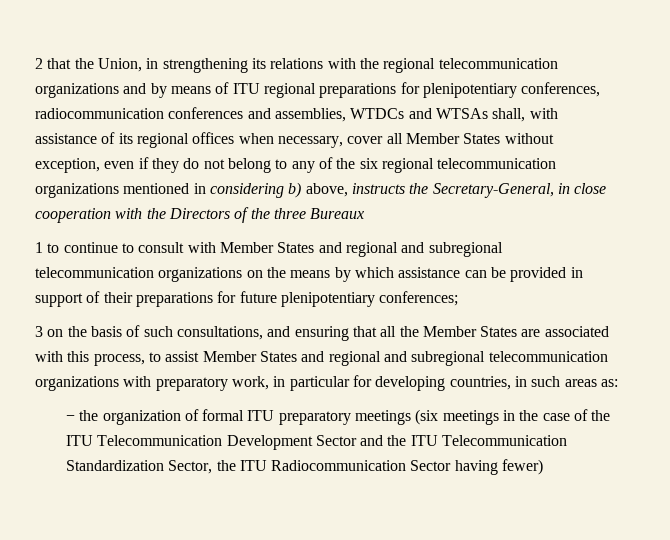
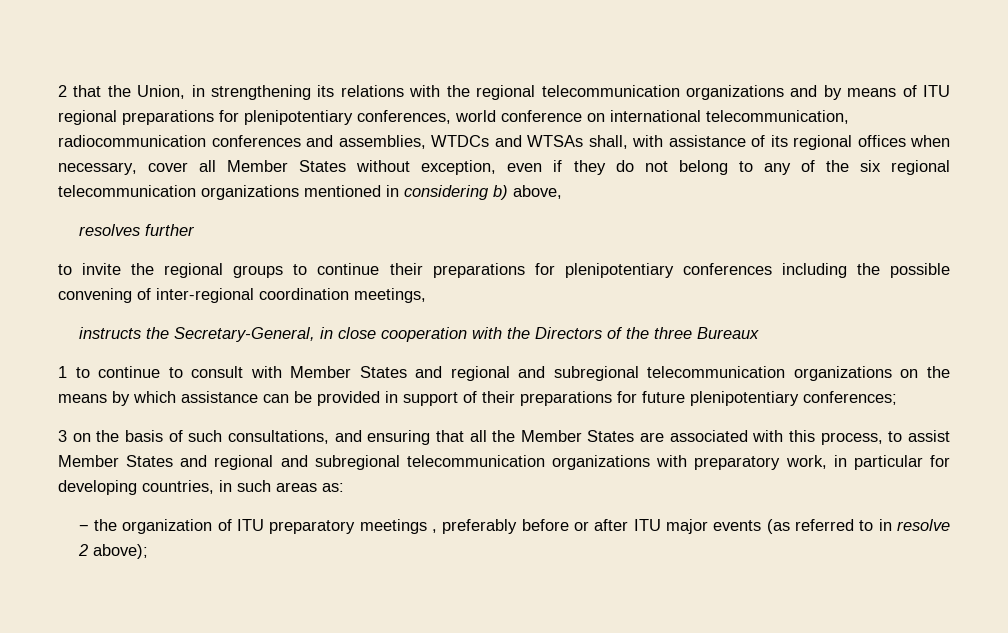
- 2 that the Union, in strengthening its relations with the regional telecommunication organizations and by means of ITU regional preparations for plenipotentiary conferences, radiocommunication conferences and assemblies, WTDCs and WTSAs shall, with assistance of its regional offices when necessary, cover all Member States without exception, even if they do not belong to any of the six regional telecommunication organizations mentioned in considering b) above, instructs the Secretary-General, in close cooperation with the Directors of the three Bureaux
+ 2 that the Union, in strengthening its relations with the regional telecommunication organizations and by means of ITU regional preparations for plenipotentiary conferences, world conference on international telecommunication, radiocommunication conferences and assemblies, WTDCs and WTSAs shall, with assistance of its regional offices when necessary, cover all Member States without exception, even if they do not belong to any of the six regional telecommunication organizations mentioned in considering b) above,
+ resolves further
+ to invite the regional groups to continue their preparations for plenipotentiary conferences including the possible convening of inter-regional coordination meetings,
+ instructs the Secretary-General, in close cooperation with the Directors of the three Bureaux
- − the organization of formal ITU preparatory meetings (six meetings in the case of the ITU Telecommunication Development Sector and the ITU Telecommunication Standardization Sector, the ITU Radiocommunication Sector having fewer)
+ − the organization of ITU preparatory meetings , preferably before or after ITU major events (as referred to in resolve 2 above);

